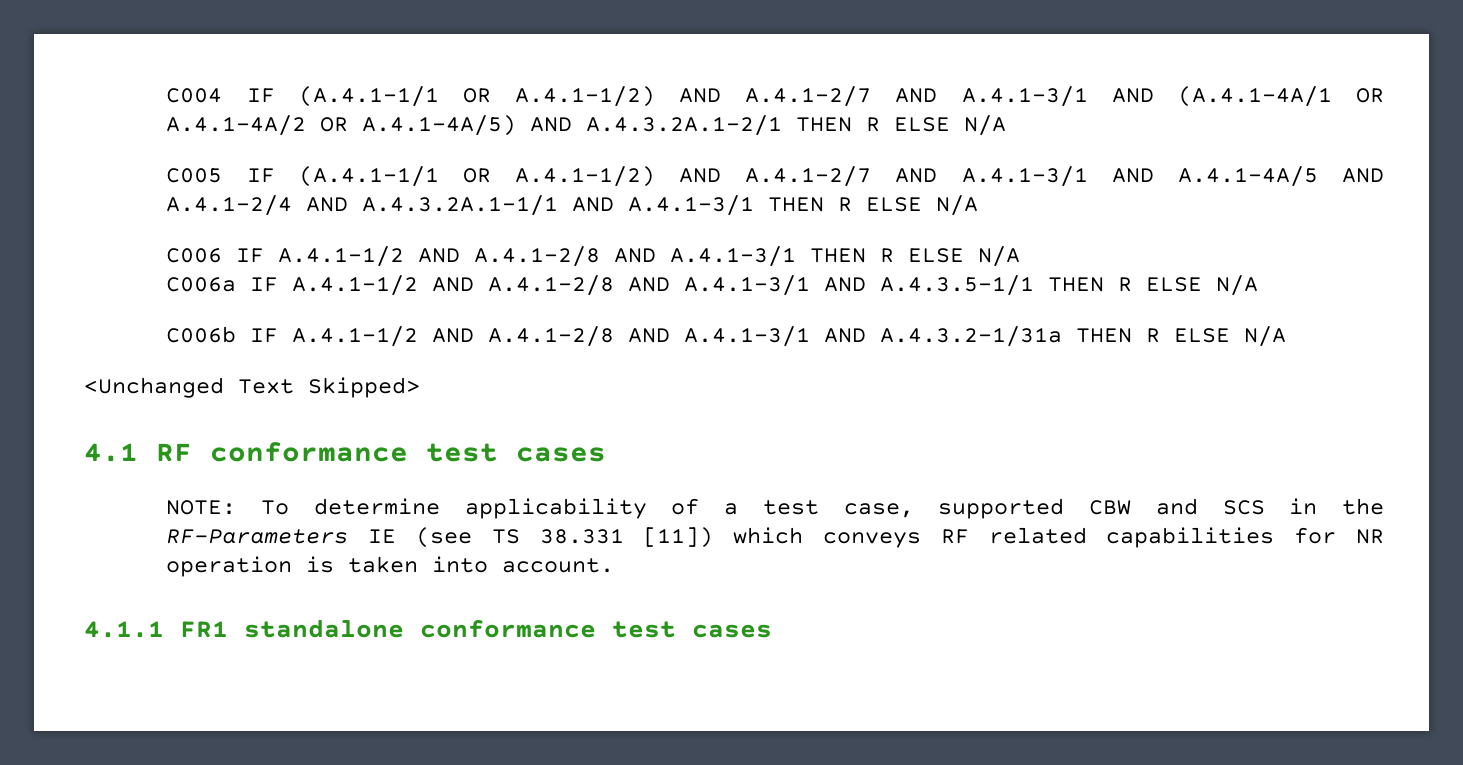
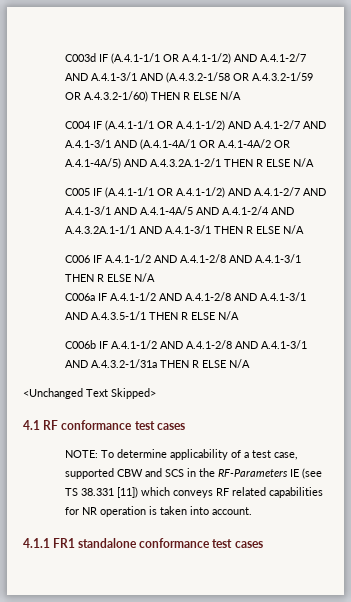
+ C003d IF (A.4.1-1/1 OR A.4.1-1/2) AND A.4.1-2/7 AND A.4.1-3/1 AND (A.4.3.2-1/58 OR A.4.3.2-1/59 OR A.4.3.2-1/60) THEN R ELSE N/A

